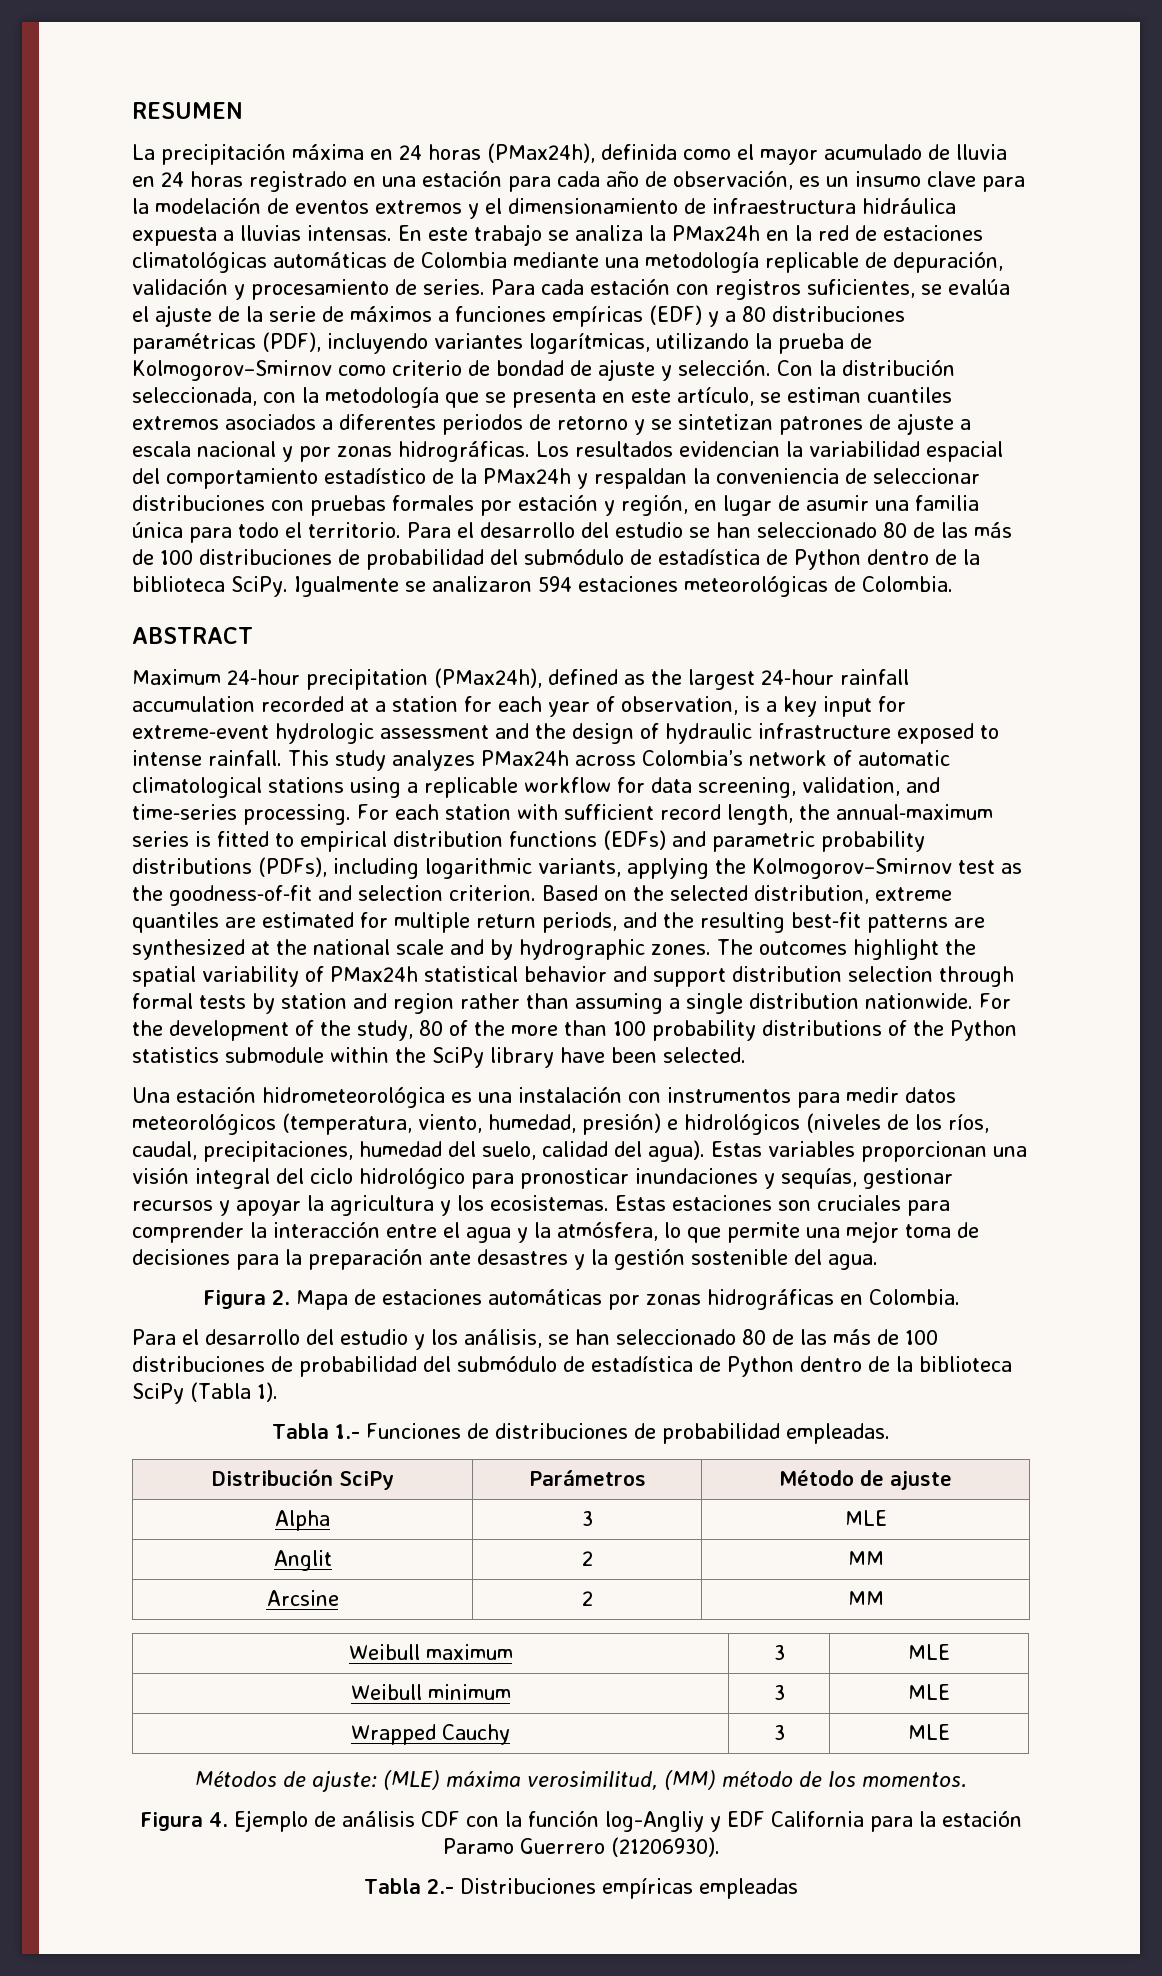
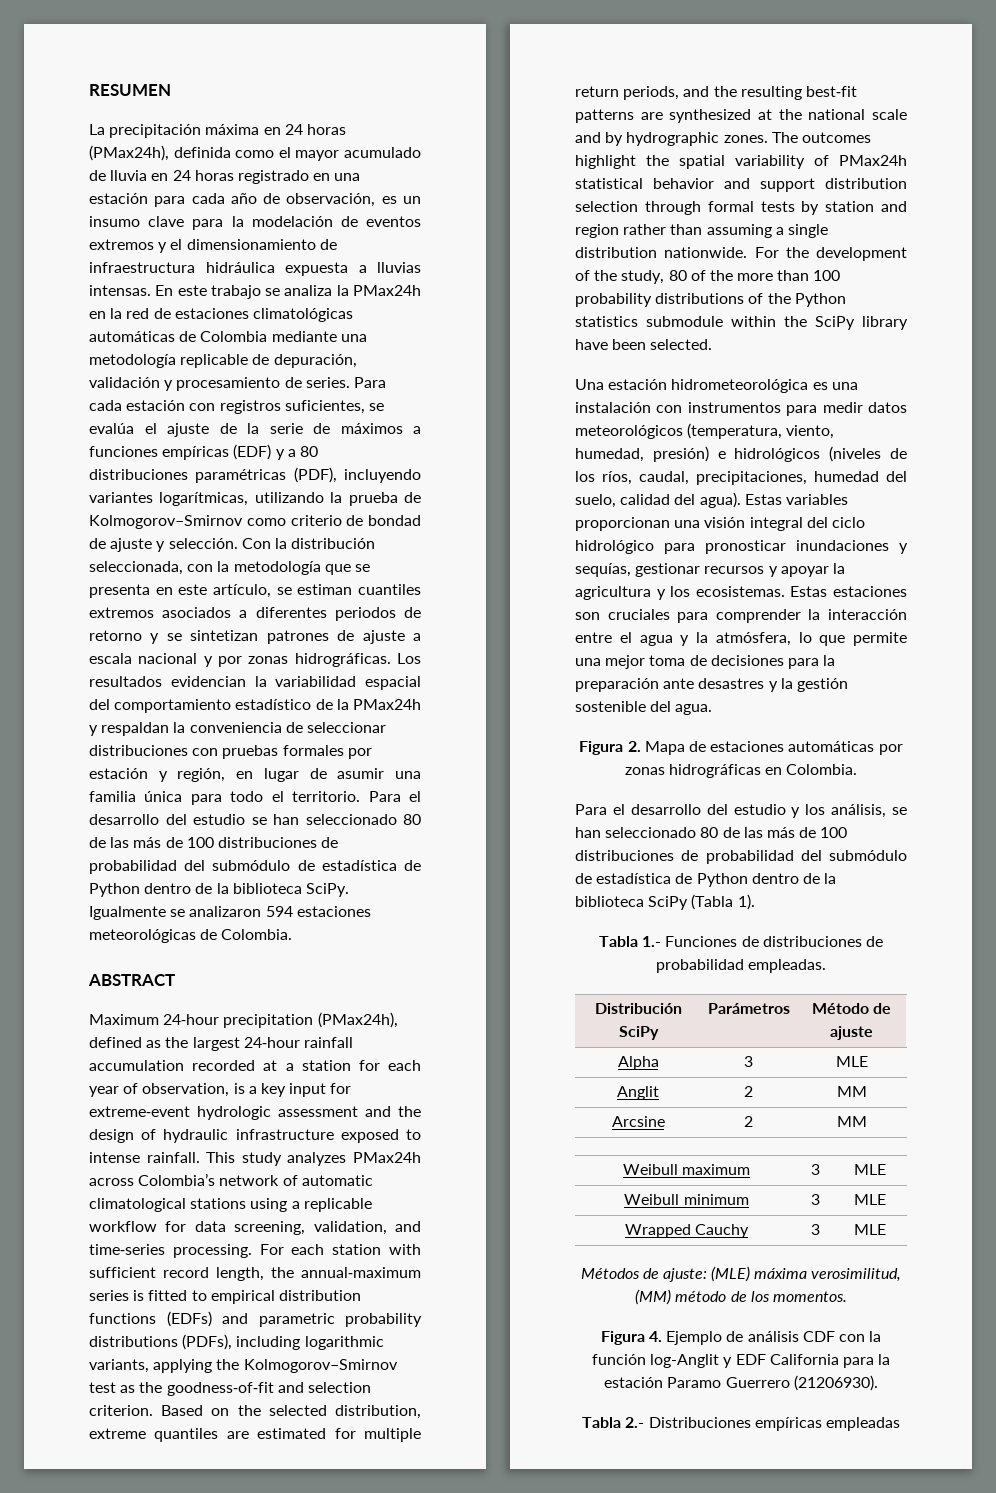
- Figura 4. Ejemplo de análisis CDF con la función log-Angliy y EDF California para la estación Paramo Guerrero (21206930).
+ Figura 4. Ejemplo de análisis CDF con la función log-Anglit y EDF California para la estación Paramo Guerrero (21206930).

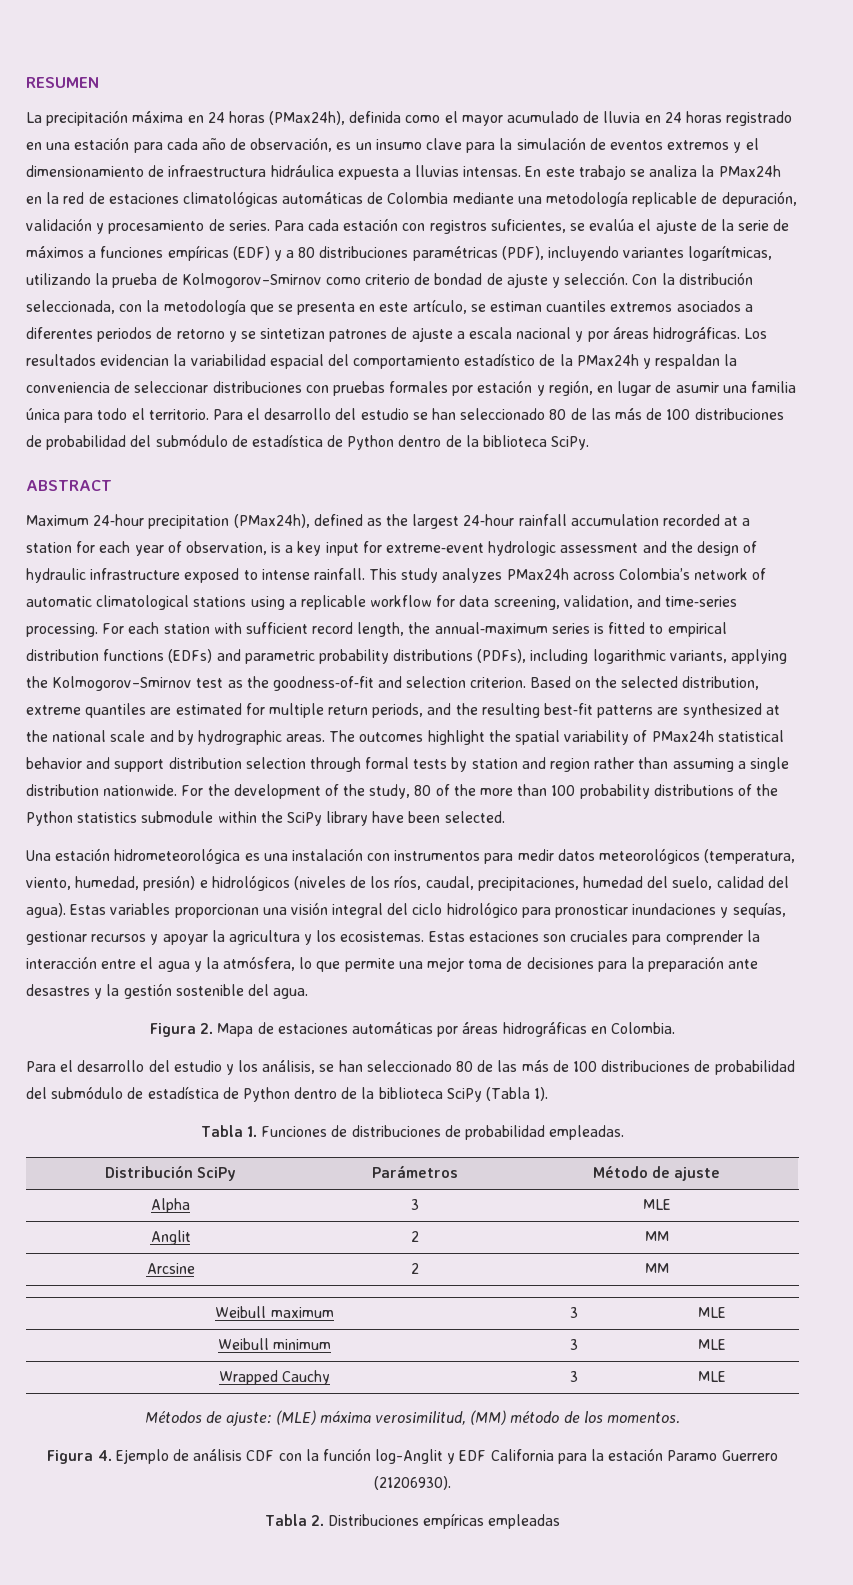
- La precipitación máxima en 24 horas (PMax24h), definida como el mayor acumulado de lluvia en 24 horas registrado en una estación para cada año de observación, es un insumo clave para la modelación de eventos extremos y el dimensionamiento de infraestructura hidráulica expuesta a lluvias intensas.
+ La precipitación máxima en 24 horas (PMax24h), definida como el mayor acumulado de lluvia en 24 horas registrado en una estación para cada año de observación, es un insumo clave para la simulación de eventos extremos y el dimensionamiento de infraestructura hidráulica expuesta a lluvias intensas.
- Con la distribución seleccionada, con la metodología que se presenta en este artículo, se estiman cuantiles extremos asociados a diferentes periodos de retorno y se sintetizan patrones de ajuste a escala nacional y por zonas hidrográficas.
+ Con la distribución seleccionada, con la metodología que se presenta en este artículo, se estiman cuantiles extremos asociados a diferentes periodos de retorno y se sintetizan patrones de ajuste a escala nacional y por áreas hidrográficas.
- Igualmente se analizaron 594 estaciones meteorológicas de Colombia.
- Based on the selected distribution, extreme quantiles are estimated for multiple return periods, and the resulting best‑fit patterns are synthesized at the national scale and by hydrographic zones.
+ Based on the selected distribution, extreme quantiles are estimated for multiple return periods, and the resulting best‑fit patterns are synthesized at the national scale and by hydrographic areas.
- Figura 2. Mapa de estaciones automáticas por zonas hidrográficas en Colombia.
+ Figura 2. Mapa de estaciones automáticas por áreas hidrográficas en Colombia.
- Tabla 1.- Funciones de distribuciones de probabilidad empleadas.
+ Tabla 1. Funciones de distribuciones de probabilidad empleadas.
- Tabla 2.- Distribuciones empíricas empleadas
+ Tabla 2. Distribuciones empíricas empleadas

